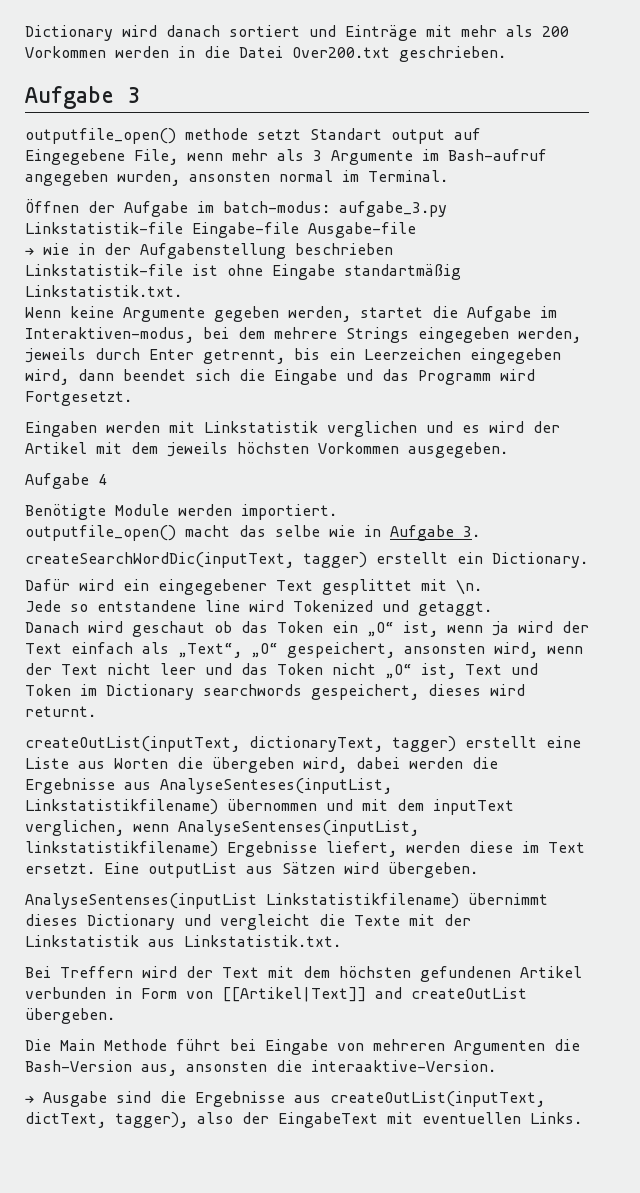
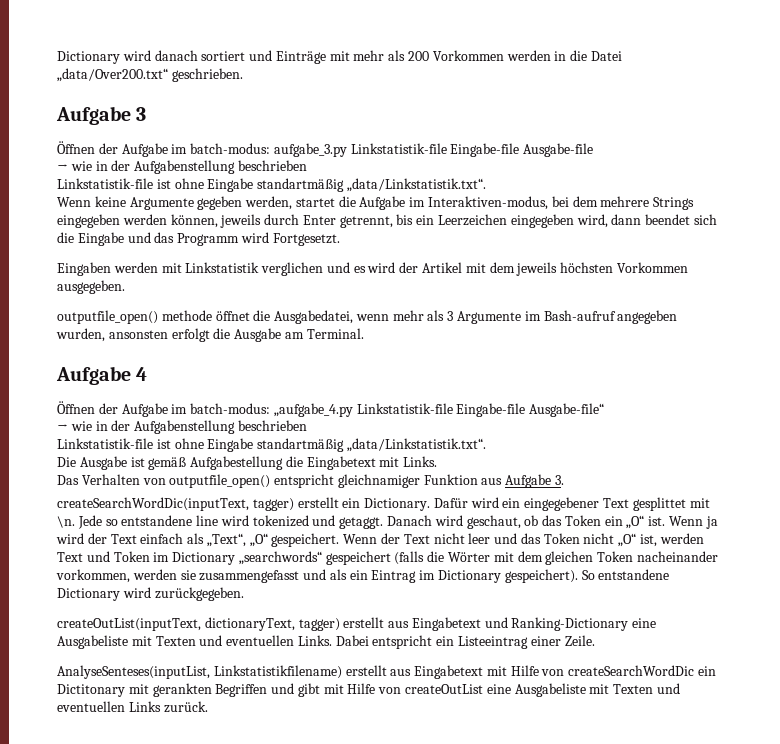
- Dictionary wird danach sortiert und Einträge mit mehr als 200 Vorkommen werden in die Datei Over200.txt geschrieben.
+ Dictionary wird danach sortiert und Einträge mit mehr als 200 Vorkommen werden in die Datei „data/Over200.txt“ geschrieben.
- outputfile_open() methode setzt Standart output auf Eingegebene File, wenn mehr als 3 Argumente im Bash-aufruf angegeben wurden, ansonsten normal im Terminal.
  Öffnen der Aufgabe im batch-modus: aufgabe_3.py Linkstatistik-file Eingabe-file Ausgabe-file
  → wie in der Aufgabenstellung beschrieben
- Linkstatistik-file ist ohne Eingabe standartmäßig Linkstatistik.txt.
+ Linkstatistik-file ist ohne Eingabe standartmäßig „data/Linkstatistik.txt“.
- Wenn keine Argumente gegeben werden, startet die Aufgabe im Interaktiven-modus, bei dem mehrere Strings eingegeben werden, jeweils durch Enter getrennt, bis ein Leerzeichen eingegeben wird, dann beendet sich die Eingabe und das Programm wird Fortgesetzt.
+ Wenn keine Argumente gegeben werden, startet die Aufgabe im Interaktiven-modus, bei dem mehrere Strings eingegeben werden können, jeweils durch Enter getrennt, bis ein Leerzeichen eingegeben wird, dann beendet sich die Eingabe und das Programm wird Fortgesetzt.
+ outputfile_open() methode öffnet die Ausgabedatei, wenn mehr als 3 Argumente im Bash-aufruf angegeben wurden, ansonsten erfolgt die Ausgabe am Terminal.
  Aufgabe 4
- Benötigte Module werden importiert.
- outputfile_open() macht das selbe wie in Aufgabe 3.
+ Öffnen der Aufgabe im batch-modus: „aufgabe_4.py Linkstatistik-file Eingabe-file Ausgabe-file“
+ → wie in der Aufgabenstellung beschrieben
+ Linkstatistik-file ist ohne Eingabe standartmäßig „data/Linkstatistik.txt“.
+ Die Ausgabe ist gemäß Aufgabestellung die Eingabetext mit Links.
+ Das Verhalten von outputfile_open() entspricht gleichnamiger Funktion aus Aufgabe 3.
- createSearchWordDic(inputText, tagger) erstellt ein Dictionary.
- Dafür wird ein eingegebener Text gesplittet mit \n.
- Jede so entstandene line wird Tokenized und getaggt.
- Danach wird geschaut ob das Token ein „O“ ist, wenn ja wird der Text einfach als „Text“, „O“ gespeichert, ansonsten wird, wenn der Text nicht leer und das Token nicht „O“ ist, Text und Token im Dictionary searchwords gespeichert, dieses wird returnt.
- createOutList(inputText, dictionaryText, tagger) erstellt eine Liste aus Worten die übergeben wird, dabei werden die Ergebnisse aus AnalyseSenteses(inputList, Linkstatistikfilename) übernommen und mit dem inputText verglichen, wenn AnalyseSentenses(inputList, linkstatistikfilename) Ergebnisse liefert, werden diese im Text ersetzt. Eine outputList aus Sätzen wird übergeben.
- AnalyseSentenses(inputList Linkstatistikfilename) übernimmt dieses Dictionary und vergleicht die Texte mit der Linkstatistik aus Linkstatistik.txt.
- Bei Treffern wird der Text mit dem höchsten gefundenen Artikel verbunden in Form von [[Artikel|Text]] and createOutList übergeben.
- Die Main Methode führt bei Eingabe von mehreren Argumenten die Bash-Version aus, ansonsten die interaaktive-Version.
- → Ausgabe sind die Ergebnisse aus createOutList(inputText, dictText, tagger), also der EingabeText mit eventuellen Links.
+ createSearchWordDic(inputText, tagger) erstellt ein Dictionary. Dafür wird ein eingegebener Text gesplittet mit \n. Jede so entstandene line wird tokenized und getaggt. Danach wird geschaut, ob das Token ein „O“ ist. Wenn ja wird der Text einfach als „Text“, „O“ gespeichert. Wenn der Text nicht leer und das Token nicht „O“ ist, werden Text und Token im Dictionary „searchwords“ gespeichert (falls die Wörter mit dem gleichen Token nacheinander vorkommen, werden sie zusammengefasst und als ein Eintrag im Dictionary gespeichert). So entstandene Dictionary wird zurückgegeben.
+ createOutList(inputText, dictionaryText, tagger) erstellt aus Eingabetext und Ranking-Dictionary eine Ausgabeliste mit Texten und eventuellen Links. Dabei entspricht ein Listeeintrag einer Zeile.
+ AnalyseSenteses(inputList, Linkstatistikfilename) erstellt aus Eingabetext mit Hilfe von createSearchWordDic ein Dictitonary mit gerankten Begriffen und gibt mit Hilfe von createOutList eine Ausgabeliste mit Texten und eventuellen Links zurück.

